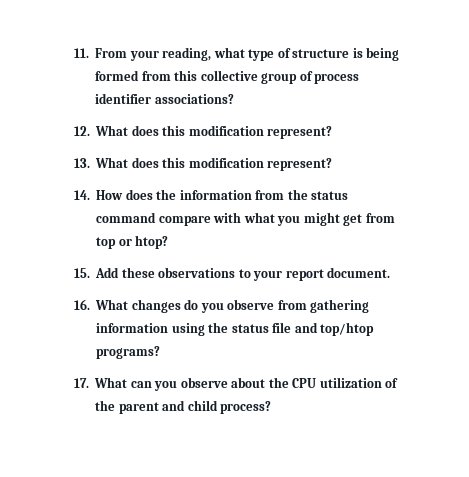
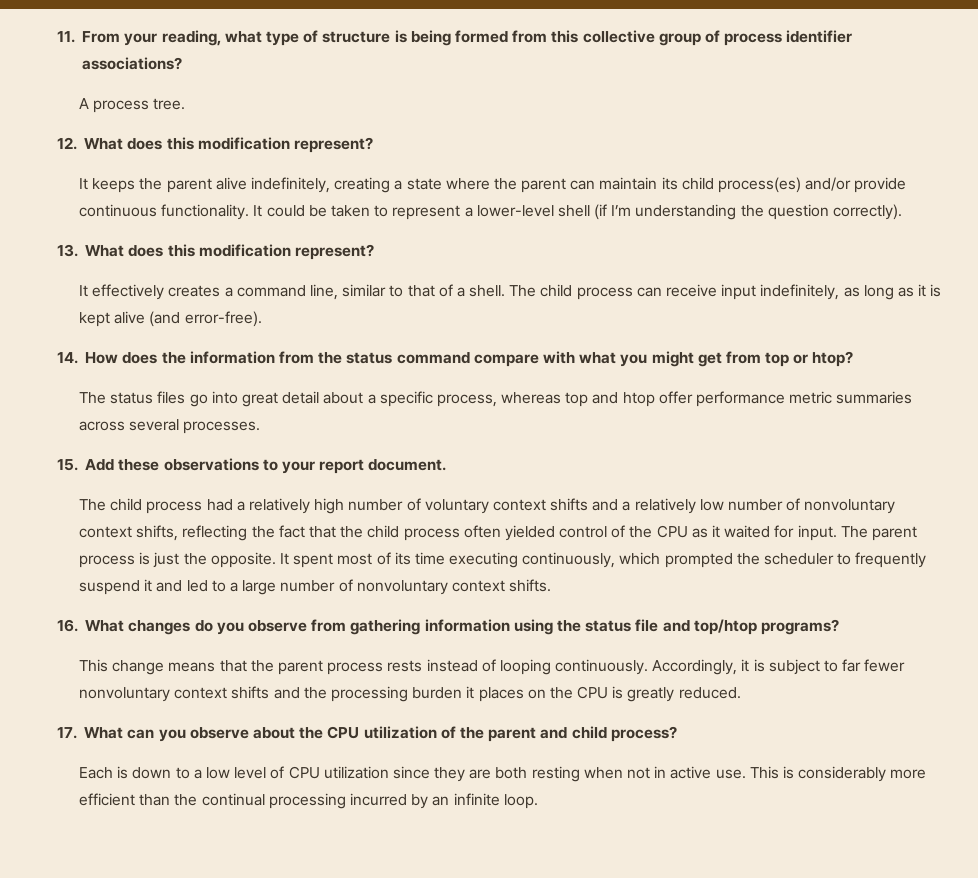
+ A process tree.
+ It keeps the parent alive indefinitely, creating a state where the parent can maintain its child process(es) and/or provide continuous functionality. It could be taken to represent a lower-level shell (if I’m understanding the question correctly).
+ It effectively creates a command line, similar to that of a shell. The child process can receive input indefinitely, as long as it is kept alive (and error-free).
+ The status files go into great detail about a specific process, whereas top and htop offer performance metric summaries across several processes.
+ The child process had a relatively high number of voluntary context shifts and a relatively low number of nonvoluntary context shifts, reflecting the fact that the child process often yielded control of the CPU as it waited for input. The parent process is just the opposite. It spent most of its time executing continuously, which prompted the scheduler to frequently suspend it and led to a large number of nonvoluntary context shifts.
+ This change means that the parent process rests instead of looping continuously. Accordingly, it is subject to far fewer nonvoluntary context shifts and the processing burden it places on the CPU is greatly reduced.
+ Each is down to a low level of CPU utilization since they are both resting when not in active use. This is considerably more efficient than the continual processing incurred by an infinite loop.

